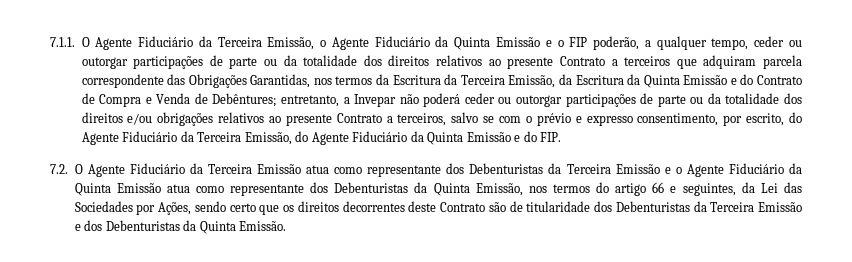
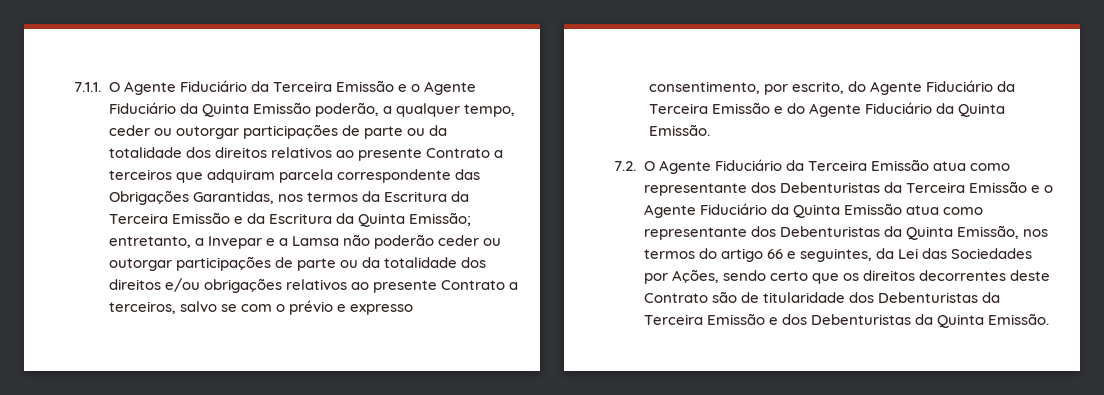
- 7.1.1. O Agente Fiduciário da Terceira Emissão, o Agente Fiduciário da Quinta Emissão e o FIP poderão, a qualquer tempo, ceder ou outorgar participações de parte ou da totalidade dos direitos relativos ao presente Contrato a terceiros que adquiram parcela correspondente das Obrigações Garantidas, nos termos da Escritura da Terceira Emissão, da Escritura da Quinta Emissão e do Contrato de Compra e Venda de Debêntures; entretanto, a Invepar não poderá ceder ou outorgar participações de parte ou da totalidade dos direitos e/ou obrigações relativos ao presente Contrato a terceiros, salvo se com o prévio e expresso consentimento, por escrito, do Agente Fiduciário da Terceira Emissão, do Agente Fiduciário da Quinta Emissão e do FIP.
+ 7.1.1. O Agente Fiduciário da Terceira Emissão e o Agente Fiduciário da Quinta Emissão poderão, a qualquer tempo, ceder ou outorgar participações de parte ou da totalidade dos direitos relativos ao presente Contrato a terceiros que adquiram parcela correspondente das Obrigações Garantidas, nos termos da Escritura da Terceira Emissão e da Escritura da Quinta Emissão; entretanto, a Invepar e a Lamsa não poderão ceder ou outorgar participações de parte ou da totalidade dos direitos e/ou obrigações relativos ao presente Contrato a terceiros, salvo se com o prévio e expresso consentimento, por escrito, do Agente Fiduciário da Terceira Emissão e do Agente Fiduciário da Quinta Emissão.

